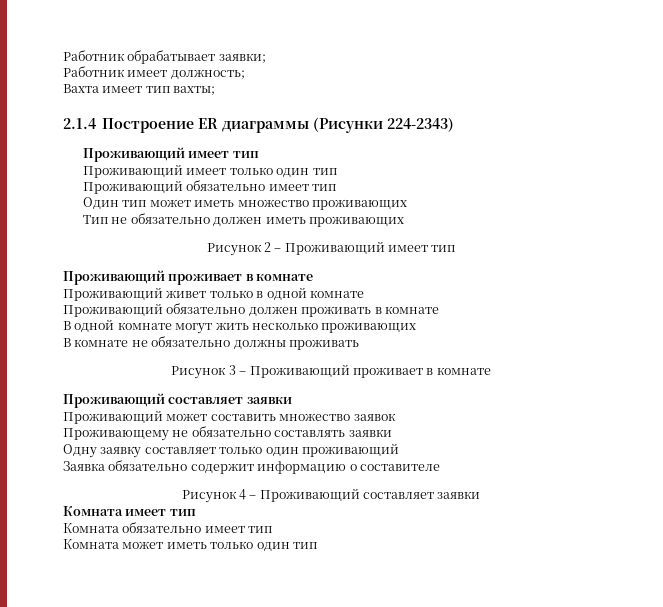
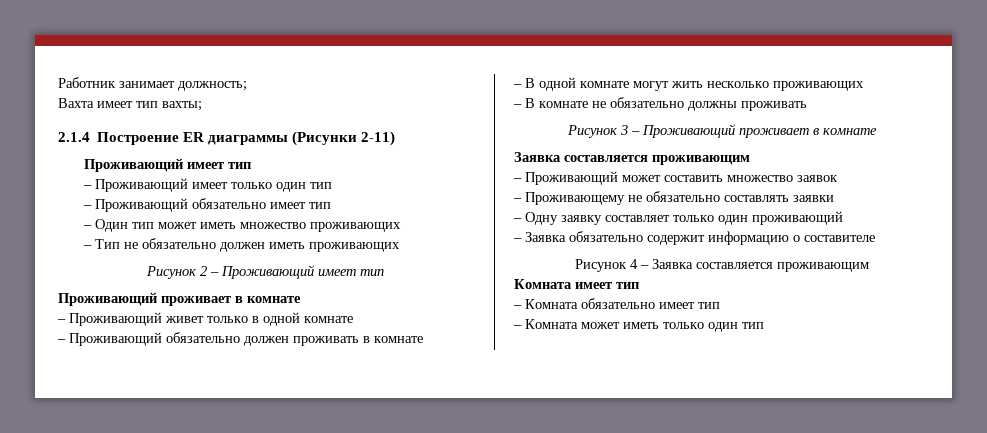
- Работник обрабатывает заявки;
- Работник имеет должность;
+ Работник занимает должность;
- 2.1.4 Построение ER диаграммы (Рисунки 224-2343)
+ 2.1.4 Построение ER диаграммы (Рисунки 2-11)
  Проживающий имеет тип
- Проживающий имеет только один тип
+ – Проживающий имеет только один тип
- Проживающий обязательно имеет тип
+ – Проживающий обязательно имеет тип
- Один тип может иметь множество проживающих
+ – Один тип может иметь множество проживающих
- Тип не обязательно должен иметь проживающих
+ – Тип не обязательно должен иметь проживающих
- Проживающий живет только в одной комнате
+ – Проживающий живет только в одной комнате
- Проживающий обязательно должен проживать в комнате
+ – Проживающий обязательно должен проживать в комнате
- В одной комнате могут жить несколько проживающих
+ – В одной комнате могут жить несколько проживающих
- В комнате не обязательно должны проживать
+ – В комнате не обязательно должны проживать
  Рисунок 3 – Проживающий проживает в комнате
- Проживающий составляет заявки
- Проживающий может составить множество заявок
+ Заявка составляется проживающим
+ – Проживающий может составить множество заявок
- Проживающему не обязательно составлять заявки
+ – Проживающему не обязательно составлять заявки
- Одну заявку составляет только один проживающий
+ – Одну заявку составляет только один проживающий
- Заявка обязательно содержит информацию о составителе
+ – Заявка обязательно содержит информацию о составителе
- Рисунок 4 – Проживающий составляет заявки
+ Рисунок 4 – Заявка составляется проживающим
- Комната обязательно имеет тип
+ – Комната обязательно имеет тип
- Комната может иметь только один тип
+ – Комната может иметь только один тип

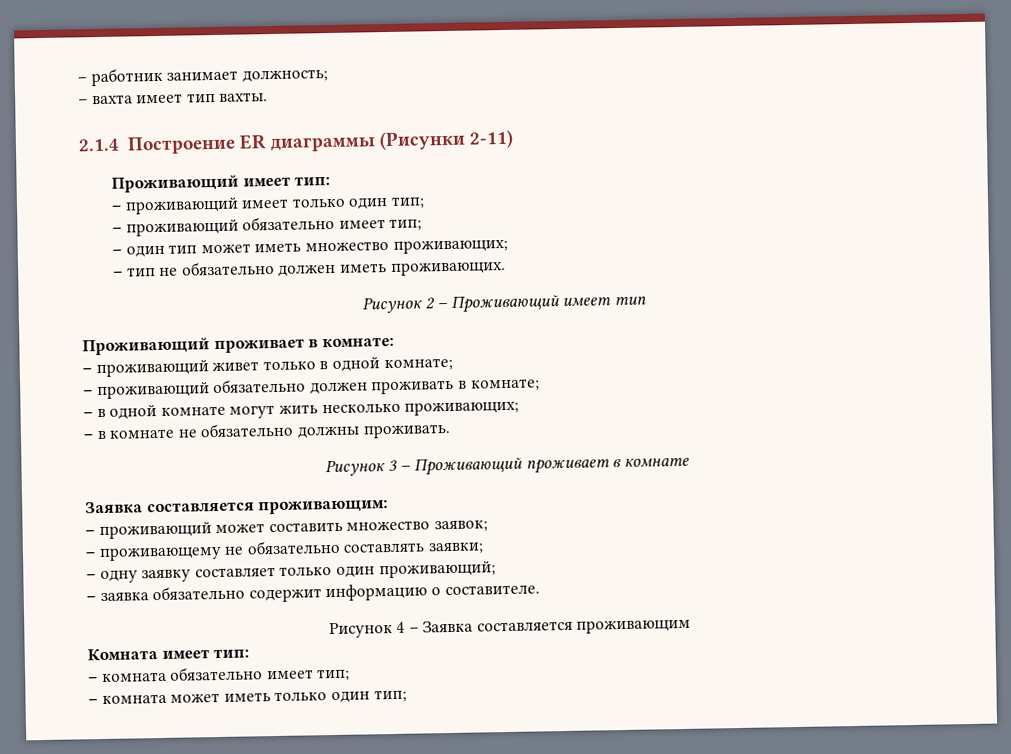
- Работник занимает должность;
+ – работник занимает должность;
- Вахта имеет тип вахты;
+ – вахта имеет тип вахты.
  2.1.4 Построение ER диаграммы (Рисунки 2-11)
- Проживающий имеет тип
- – Проживающий имеет только один тип
- – Проживающий обязательно имеет тип
- – Один тип может иметь множество проживающих
- – Тип не обязательно должен иметь проживающих
+ Проживающий имеет тип:
+ – проживающий имеет только один тип;
+ – проживающий обязательно имеет тип;
+ – один тип может иметь множество проживающих;
+ – тип не обязательно должен иметь проживающих.
  Рисунок 2 – Проживающий имеет тип
- Проживающий проживает в комнате
- – Проживающий живет только в одной комнате
- – Проживающий обязательно должен проживать в комнате
- – В одной комнате могут жить несколько проживающих
- – В комнате не обязательно должны проживать
+ Проживающий проживает в комнате:
+ – проживающий живет только в одной комнате;
+ – проживающий обязательно должен проживать в комнате;
+ – в одной комнате могут жить несколько проживающих;
+ – в комнате не обязательно должны проживать.
  Рисунок 3 – Проживающий проживает в комнате
- Заявка составляется проживающим
- – Проживающий может составить множество заявок
- – Проживающему не обязательно составлять заявки
- – Одну заявку составляет только один проживающий
- – Заявка обязательно содержит информацию о составителе
+ Заявка составляется проживающим:
+ – проживающий может составить множество заявок;
+ – проживающему не обязательно составлять заявки;
+ – одну заявку составляет только один проживающий;
+ – заявка обязательно содержит информацию о составителе.
- Комната имеет тип
- – Комната обязательно имеет тип
- – Комната может иметь только один тип
+ Комната имеет тип:
+ – комната обязательно имеет тип;
+ – комната может иметь только один тип;

